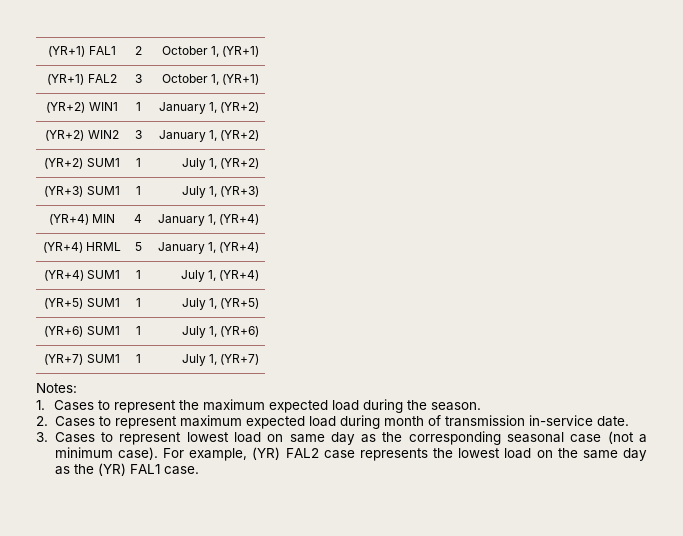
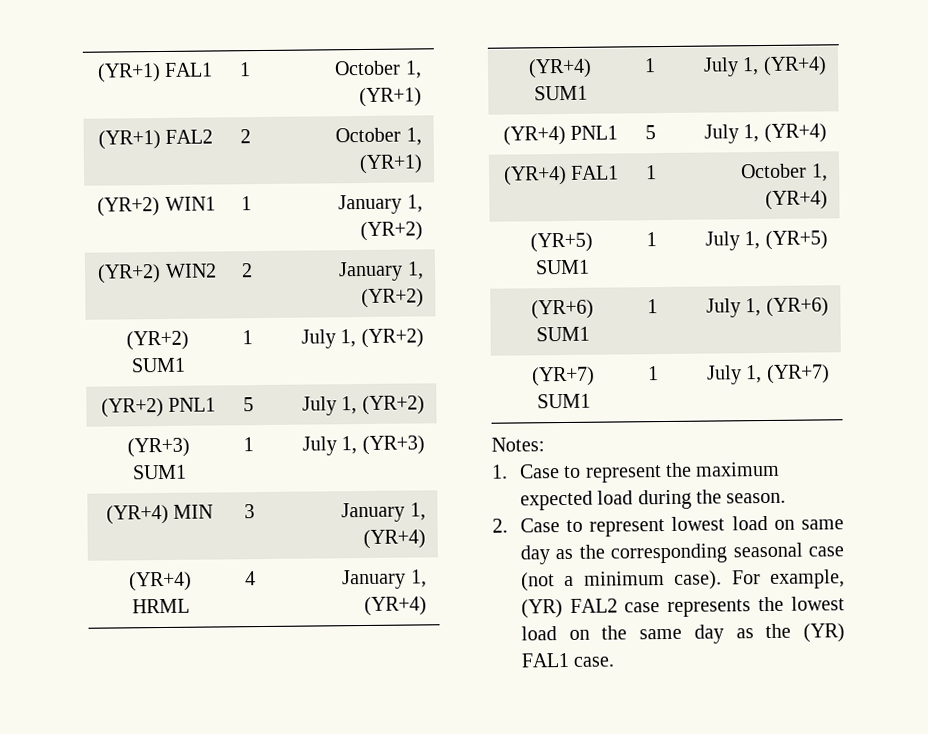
- (YR+1) FAL1 | 2 | October 1, (YR+1)
+ (YR+1) FAL1 | 1 | October 1, (YR+1)
- (YR+1) FAL2 | 3 | October 1, (YR+1)
+ (YR+1) FAL2 | 2 | October 1, (YR+1)
- (YR+2) WIN2 | 3 | January 1, (YR+2)
+ (YR+2) WIN2 | 2 | January 1, (YR+2)
+ (YR+2) PNL1 | 5 | July 1, (YR+2)
- (YR+4) MIN | 4 | January 1, (YR+4)
+ (YR+4) MIN | 3 | January 1, (YR+4)
- (YR+4) HRML | 5 | January 1, (YR+4)
+ (YR+4) HRML | 4 | January 1, (YR+4)
+ (YR+4) PNL1 | 5 | July 1, (YR+4)
+ (YR+4) FAL1 | 1 | October 1, (YR+4)
- 1. Cases to represent the maximum expected load during the season.
+ 1. Case to represent the maximum expected load during the season.
- 2. Cases to represent maximum expected load during month of transmission in-service date.
- 3. Cases to represent lowest load on same day as the corresponding seasonal case (not a minimum case).
+ 2. Case to represent lowest load on same day as the corresponding seasonal case (not a minimum case).

